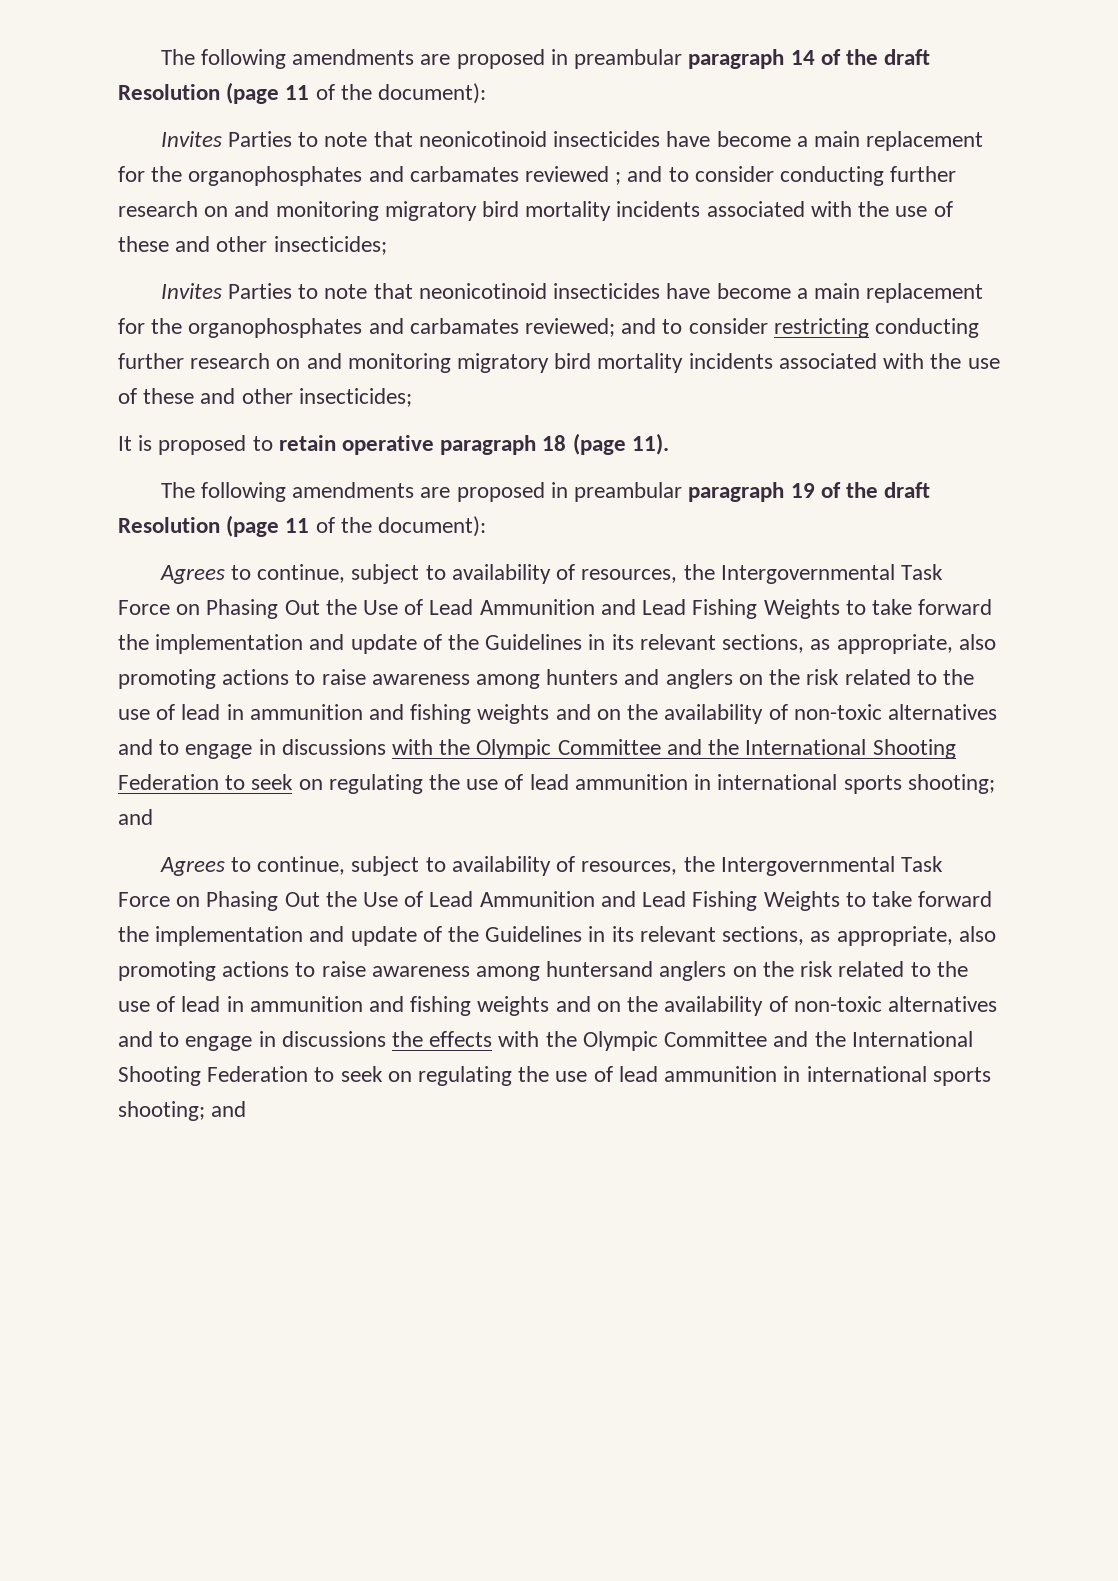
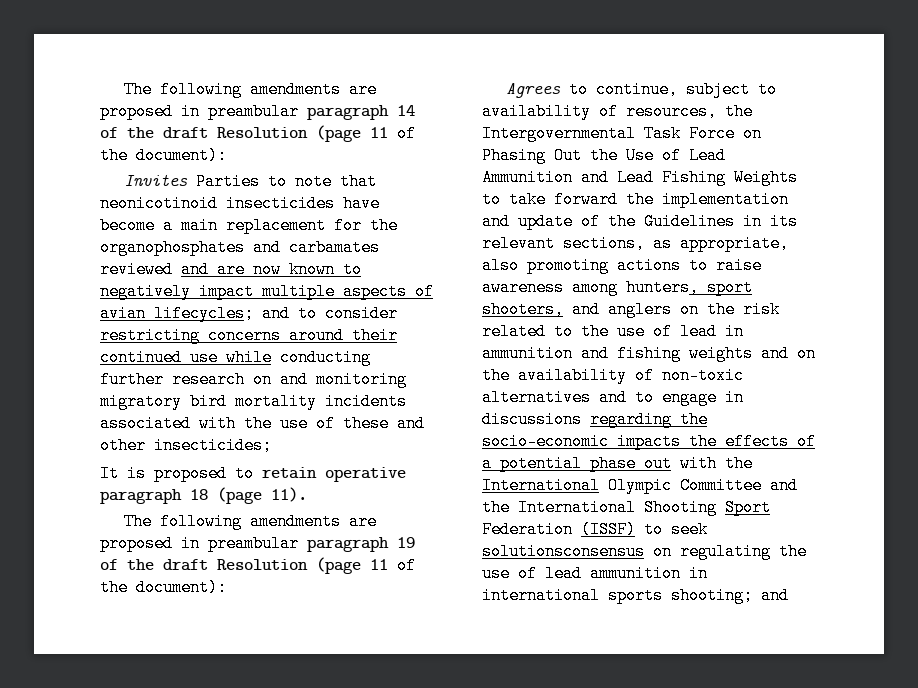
- Invites Parties to note that neonicotinoid insecticides have become a main replacement for the organophosphates and carbamates reviewed ; and to consider conducting further research on and monitoring migratory bird mortality incidents associated with the use of these and other insecticides;
- Invites Parties to note that neonicotinoid insecticides have become a main replacement for the organophosphates and carbamates reviewed; and to consider restricting conducting further research on and monitoring migratory bird mortality incidents associated with the use of these and other insecticides;
+ Invites Parties to note that neonicotinoid insecticides have become a main replacement for the organophosphates and carbamates reviewed and are now known to negatively impact multiple aspects of avian lifecycles; and to consider restricting concerns around their continued use while conducting further research on and monitoring migratory bird mortality incidents associated with the use of these and other insecticides;
- Agrees to continue, subject to availability of resources, the Intergovernmental Task Force on Phasing Out the Use of Lead Ammunition and Lead Fishing Weights to take forward the implementation and update of the Guidelines in its relevant sections, as appropriate, also promoting actions to raise awareness among hunters and anglers on the risk related to the use of lead in ammunition and fishing weights and on the availability of non-toxic alternatives and to engage in discussions with the Olympic Committee and the International Shooting Federation to seek on regulating the use of lead ammunition in international sports shooting;
+ Agrees to continue, subject to availability of resources, the Intergovernmental Task Force on Phasing Out the Use of Lead Ammunition and Lead Fishing Weights to take forward the implementation and update of the Guidelines in its relevant sections, as appropriate, also promoting actions to raise awareness among hunters, sport shooters, and anglers on the risk related to the use of lead in ammunition and fishing weights and on the availability of non-toxic alternatives and to engage in discussions regarding the socio-economic impacts the effects of a potential phase out with the International Olympic Committee and the International Shooting Sport Federation (ISSF) to seek solutionsconsensus on regulating the use of lead ammunition in international sports shooting;
- Agrees to continue, subject to availability of resources, the Intergovernmental Task Force on Phasing Out the Use of Lead Ammunition and Lead Fishing Weights to take forward the implementation and update of the Guidelines in its relevant sections, as appropriate, also promoting actions to raise awareness among huntersand anglers on the risk related to the use of lead in ammunition and fishing weights and on the availability of non-toxic alternatives and to engage in discussions the effects with the Olympic Committee and the International Shooting Federation to seek on regulating the use of lead ammunition in international sports shooting; and

